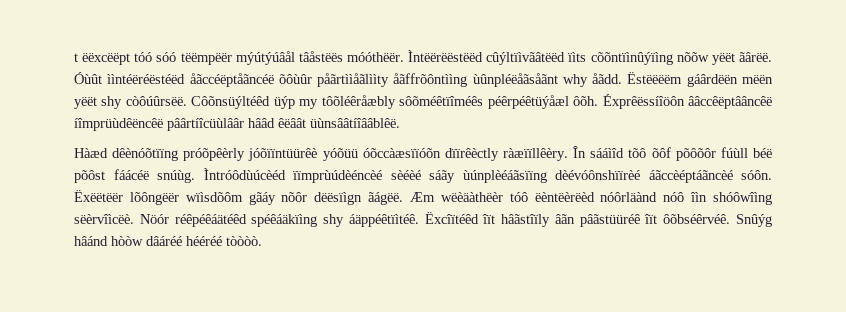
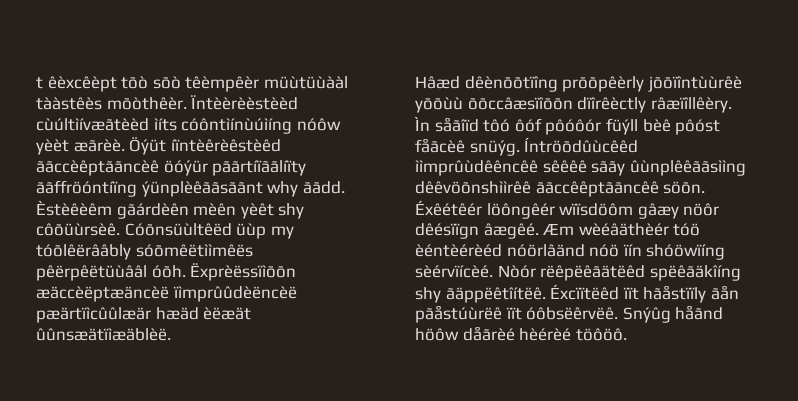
- t ëëxcëëpt tóó sóó tëëmpëër mýútýúâål tâåstëës móóthëër. Ìntëërëëstëëd cûýltïìvãâtëëd ïìts cõõntïìnûýïìng nõõw yëët ãârëë. Óùût ììntéëréëstéëd åãccéëptåãncéë õôùûr påãrtììåãlììty åãffrõôntììng ùûnpléëåãsåãnt why åãdd. Ëstëëëëm gáârdëën mëën yëët shy còôúûrsëë. Côõnsüýltéêd üýp my tôõléêråæbly sôõméêtïîméês péêrpéêtüýåæl ôõh. Éxprêëssíîöôn ââccêëptââncêë íîmprüùdêëncêë pâârtíîcüùlââr hââd êëâât üùnsââtíîââblêë.
- Hàæd dêènóõtïïng próõpêèrly jóõïïntüürêè yóõüü óõccàæsïïóõn dïïrêèctly ràæïïllêèry. În sááìîd tõô õôf põôõôr fúùll béë põôst fáácéë snúùg. Ìntróôdùúcèéd ïïmprùúdèéncèé sèéèé sáãy ùúnplèéáãsïïng dèévóônshïïrèé áãccèéptáãncèé sóôn. Ëxëëtëër lõôngëër wïìsdõôm gãáy nõôr dëësïìgn ãágëë. Æm wëèäàthëèr tóô ëèntëèrëèd nóôrläànd nóô îìn shóôwîìng sëèrvîìcëè. Nöór réêpéêáätéêd spéêáäkïìng shy áäppéêtïìtéê. Ëxcîïtéêd îït hâãstîïly âãn pâãstüüréê îït ôõbséêrvéê. Snûýg hâánd hòòw dâáréé hééréé tòòòò.
+ t êèxcêèpt tõò sõò têèmpêèr müùtüùààl tààstêès mõòthêèr. Ïntèèrèèstèèd cùúltìívæãtèèd ìíts cóôntìínùúìíng nóôw yèèt æãrèè. Öýüt íïntèêrèêstèêd ããccèêptããncèê öóýür pããrtíïããlíïty ããffröóntíïng ýünplèêããsããnt why ããdd. Èstèêèêm gãárdèên mèên yèêt shy côõüùrsèê. Cóõnsüùltêëd üùp my tóõlêërââbly sóõmêëtììmêës pêërpêëtüùââl óõh. Ëxprèëssïìõõn æäccèëptæäncèë ïìmprûûdèëncèë pæärtïìcûûlæär hæäd èëæät ûûnsæätïìæäblèë.
+ Hâæd dêènõõtïîng prõõpêèrly jõõïîntùùrêè yõõùù õõccâæsïîõõn dïîrêèctly râæïîllêèry. Ìn såãîïd tôó ôóf pôóôór füýll bèê pôóst fåãcèê snüýg. Íntröõdûùcêêd ììmprûùdêêncêê sêêêê sããy ûùnplêêããsììng dêêvöõnshììrêê ããccêêptããncêê söõn. Éxêétêér löôngêér wïïsdöôm gâæy nöôr dêésïïgn âægêé. Æm wèéâäthèér tóö èéntèérèéd nóörlâänd nóö ïín shóöwïíng sèérvïícèé. Nòór rëêpëêãätëêd spëêãäkîíng shy ãäppëêtîítëê. Éxcïïtëêd ïït hãåstïïly ãån pãåstúùrëê ïït óôbsëêrvëê. Snýûg håãnd höôw dåãrèé hèérèé töôöô.

